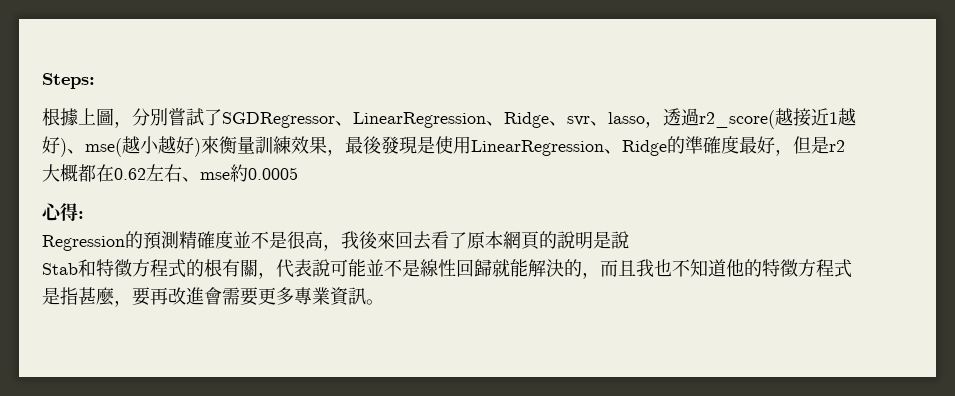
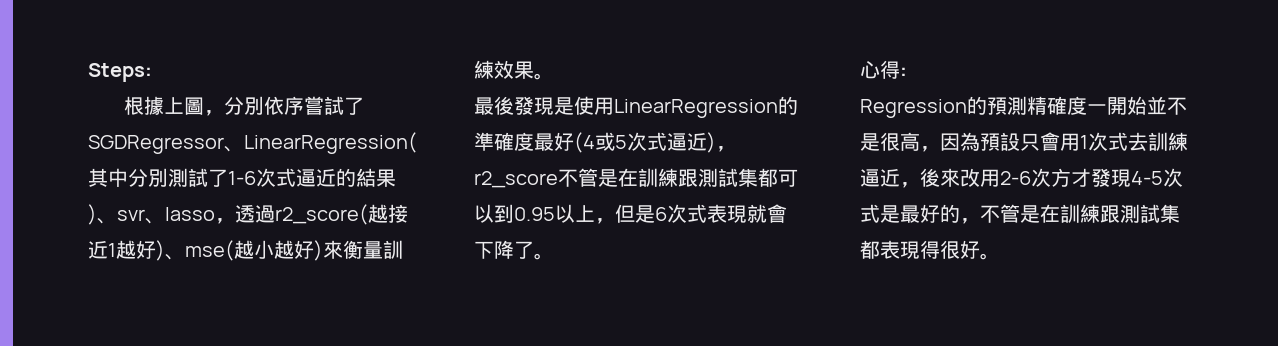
- 根據上圖，分別嘗試了SGDRegressor、LinearRegression、Ridge、svr、lasso，透過r2_score(越接近1越好)、mse(越小越好)來衡量訓練效果，最後發現是使用LinearRegression、Ridge的準確度最好，但是r2大概都在0.62左右、mse約0.0005
+ 根據上圖，分別依序嘗試了SGDRegressor、LinearRegression(其中分別測試了1-6次式逼近的結果)、svr、lasso，透過r2_score(越接近1越好)、mse(越小越好)來衡量訓練效果。
+ 最後發現是使用LinearRegression的準確度最好(4或5次式逼近)，r2_score不管是在訓練跟測試集都可以到0.95以上，但是6次式表現就會下降了。
- Regression的預測精確度並不是很高，我後來回去看了原本網頁的說明是說
- Stab和特徵方程式的根有關，代表說可能並不是線性回歸就能解決的，而且我也不知道他的特徵方程式是指甚麼，要再改進會需要更多專業資訊。
+ Regression的預測精確度一開始並不是很高，因為預設只會用1次式去訓練逼近，後來改用2-6次方才發現4-5次式是最好的，不管是在訓練跟測試集都表現得很好。

